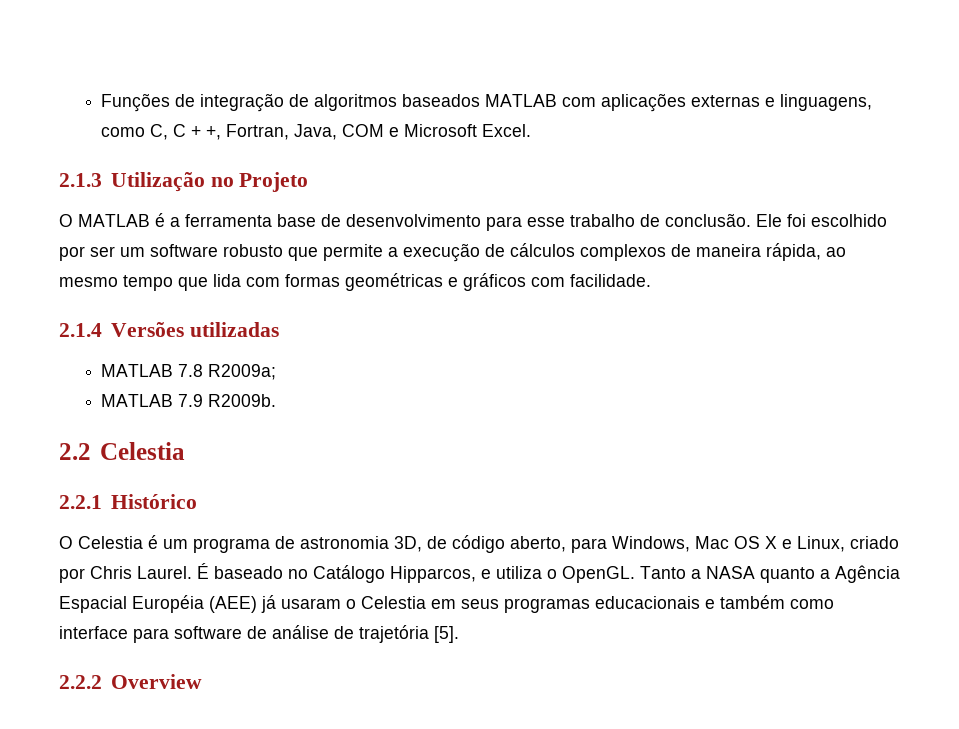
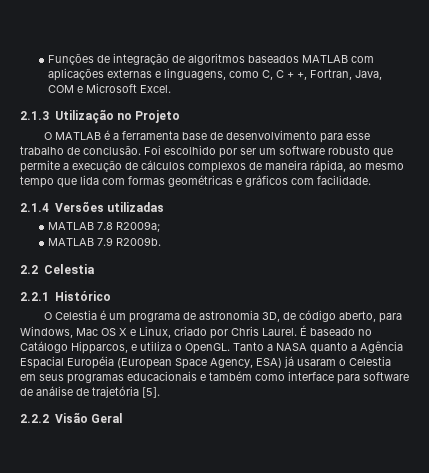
- Ele foi escolhido por ser um software robusto que permite a execução de cálculos complexos de maneira rápida, ao mesmo tempo que lida com formas geométricas e gráficos com facilidade.
+ Foi escolhido por ser um software robusto que permite a execução de cálculos complexos de maneira rápida, ao mesmo tempo que lida com formas geométricas e gráficos com facilidade.
- Tanto a NASA quanto a Agência Espacial Européia (AEE) já usaram o Celestia em seus programas educacionais e também como interface para software de análise de trajetória [5].
+ Tanto a NASA quanto a Agência Espacial Européia (European Space Agency, ESA) já usaram o Celestia em seus programas educacionais e também como interface para software de análise de trajetória [5].
- 2.2.2 Overview
+ 2.2.2 Visão Geral

